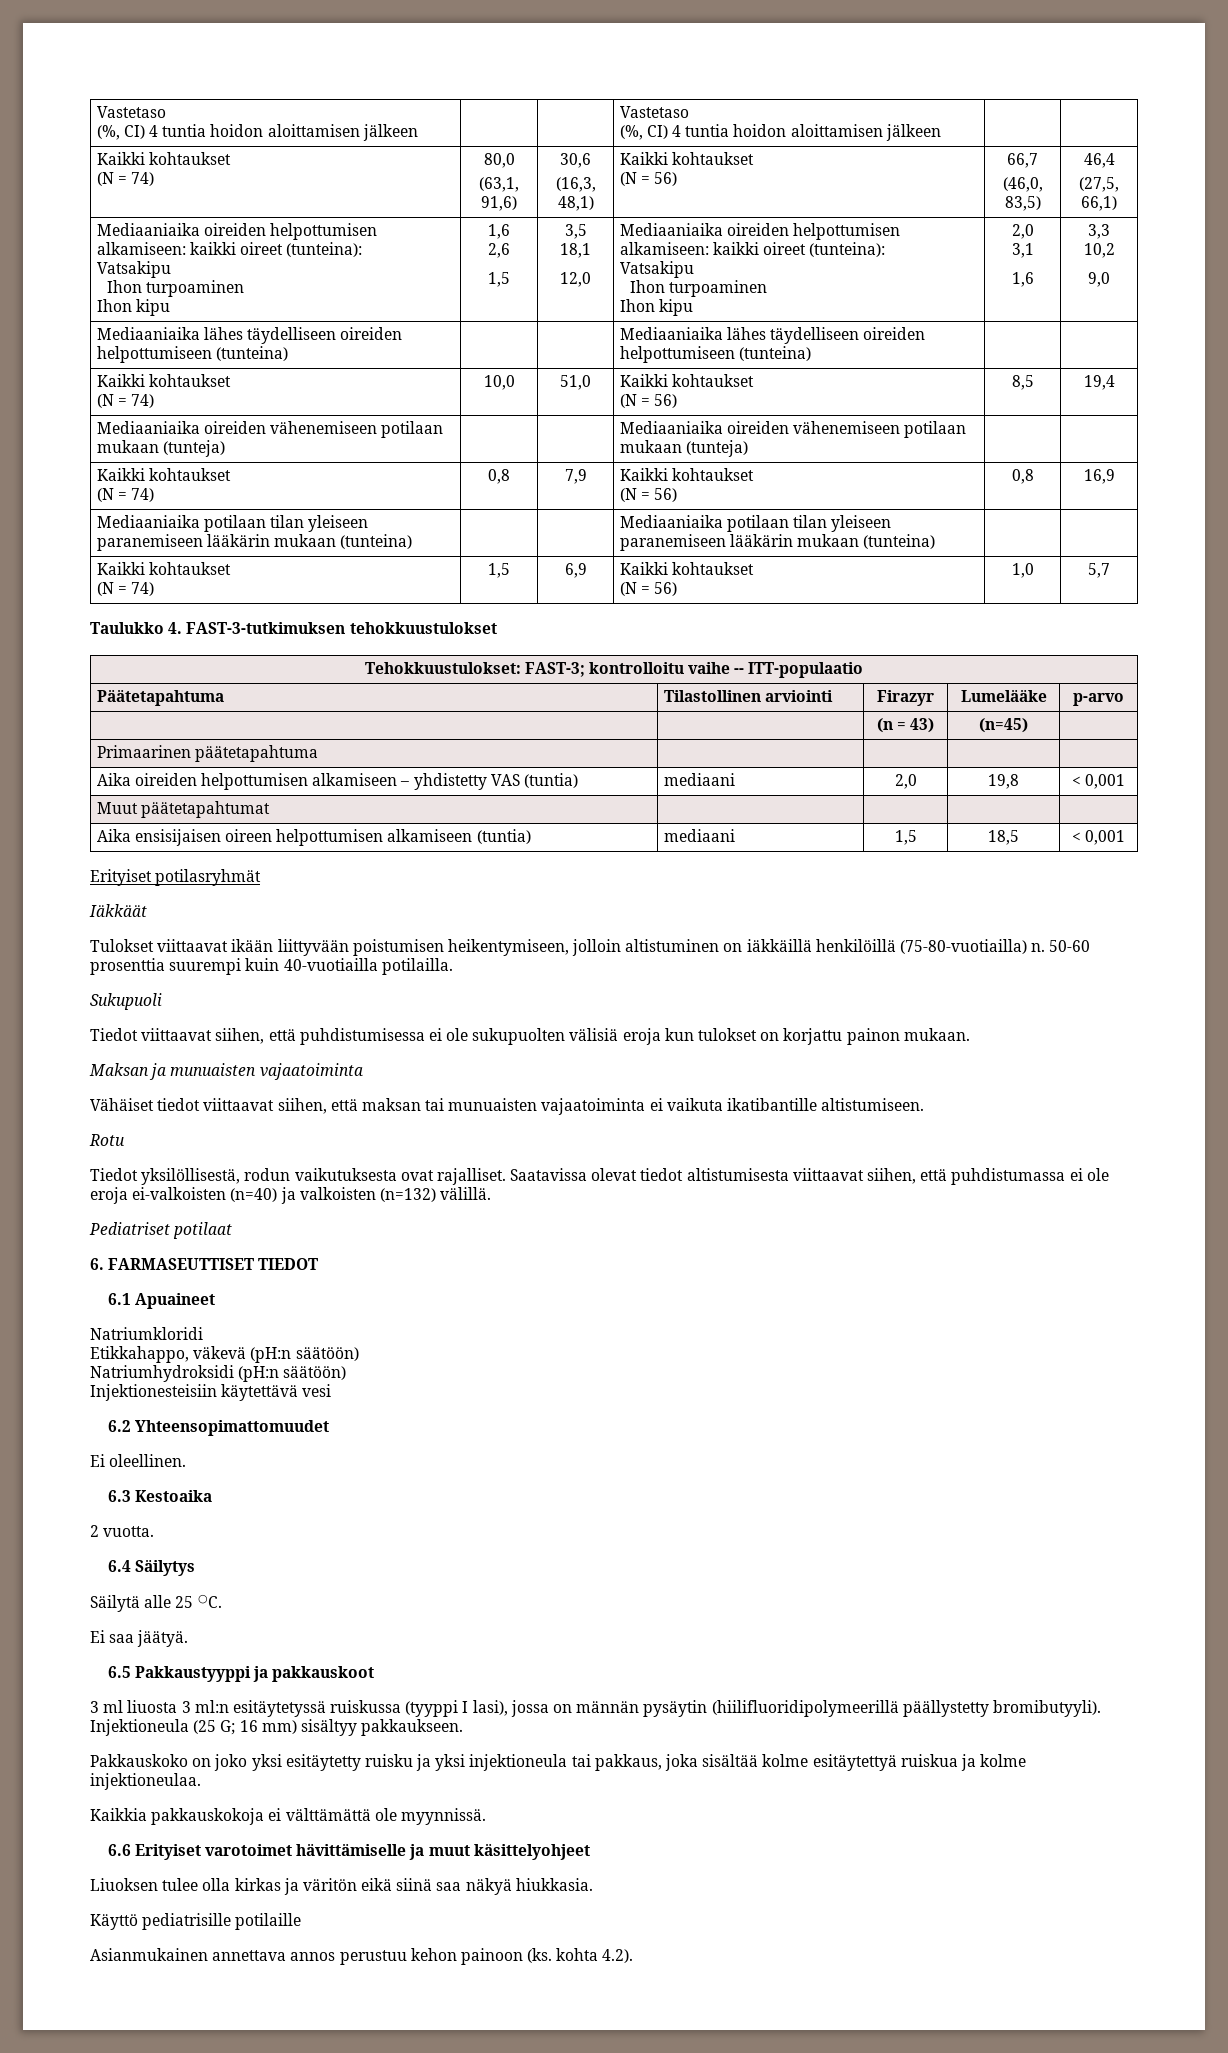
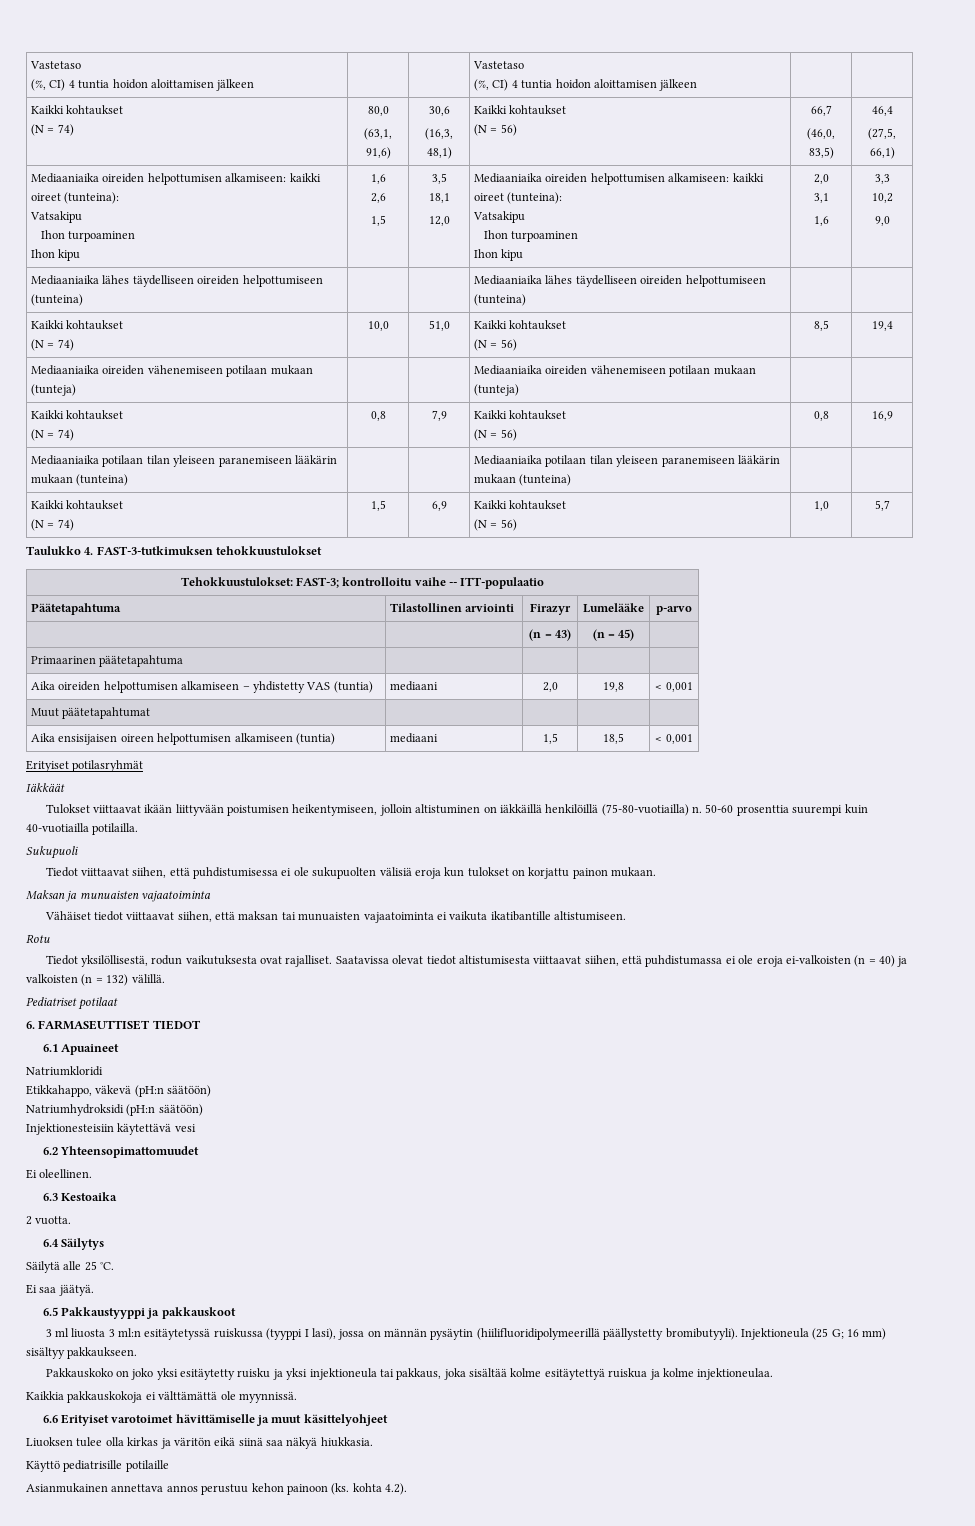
- | | (n = 43) | (n=45) |
+ | | (n = 43) | (n = 45) |
- Saatavissa olevat tiedot altistumisesta viittaavat siihen, että puhdistumassa ei ole eroja ei-valkoisten (n=40) ja valkoisten (n=132) välillä.
+ Saatavissa olevat tiedot altistumisesta viittaavat siihen, että puhdistumassa ei ole eroja ei-valkoisten (n = 40) ja valkoisten (n = 132) välillä.
- Säilytä alle 25 ○C.
+ Säilytä alle 25 °C.

